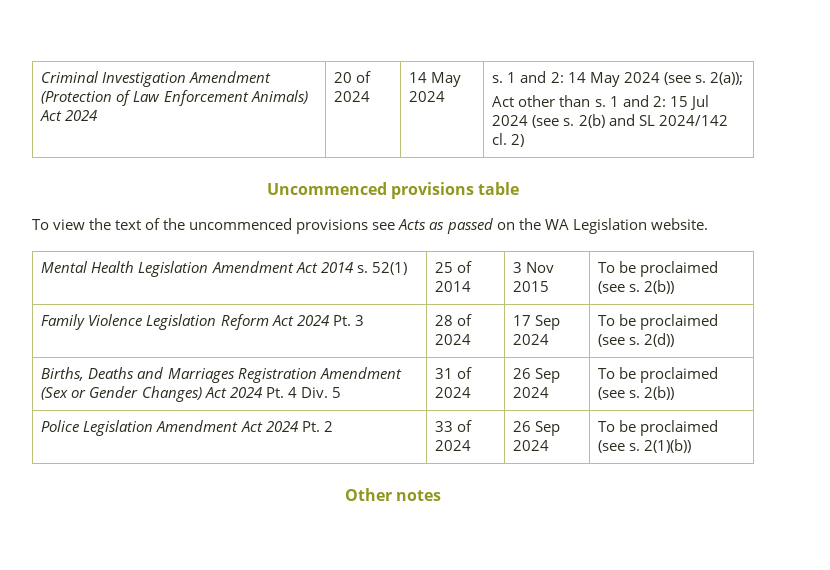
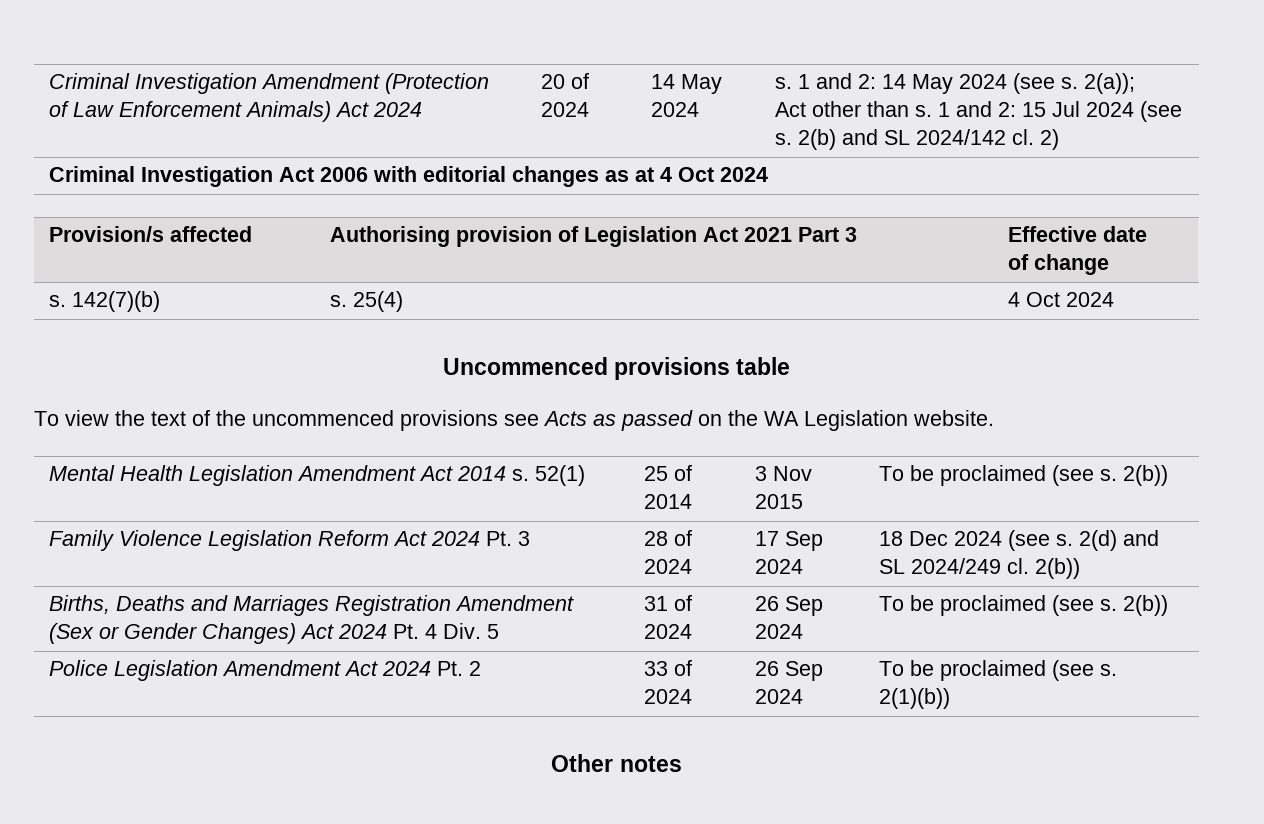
+ Criminal Investigation Act 2006 with editorial changes as at 4 Oct 2024
+ Provision/s affected | Authorising provision of Legislation Act 2021 Part 3 | Effective date
+ of change
+ s. 142(7)(b) | s. 25(4) | 4 Oct 2024
- Family Violence Legislation Reform Act 2024 Pt. 3 | 28 of 2024 | 17 Sep 2024 | To be proclaimed (see s. 2(d))
+ Family Violence Legislation Reform Act 2024 Pt. 3 | 28 of 2024 | 17 Sep 2024 | 18 Dec 2024 (see s. 2(d) and SL 2024/249 cl. 2(b))

